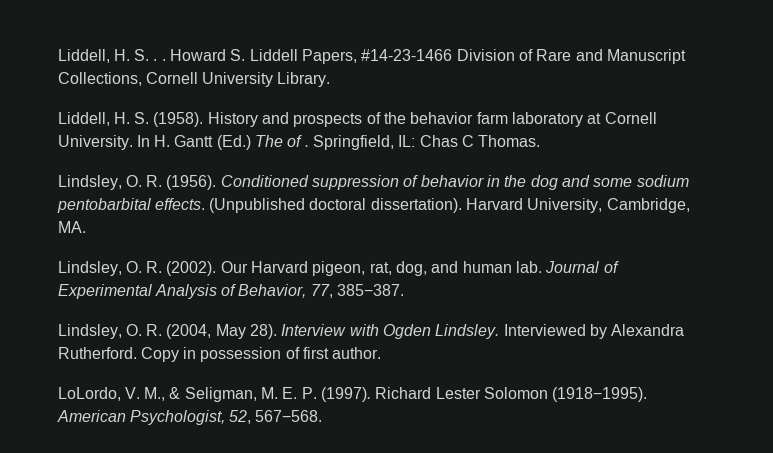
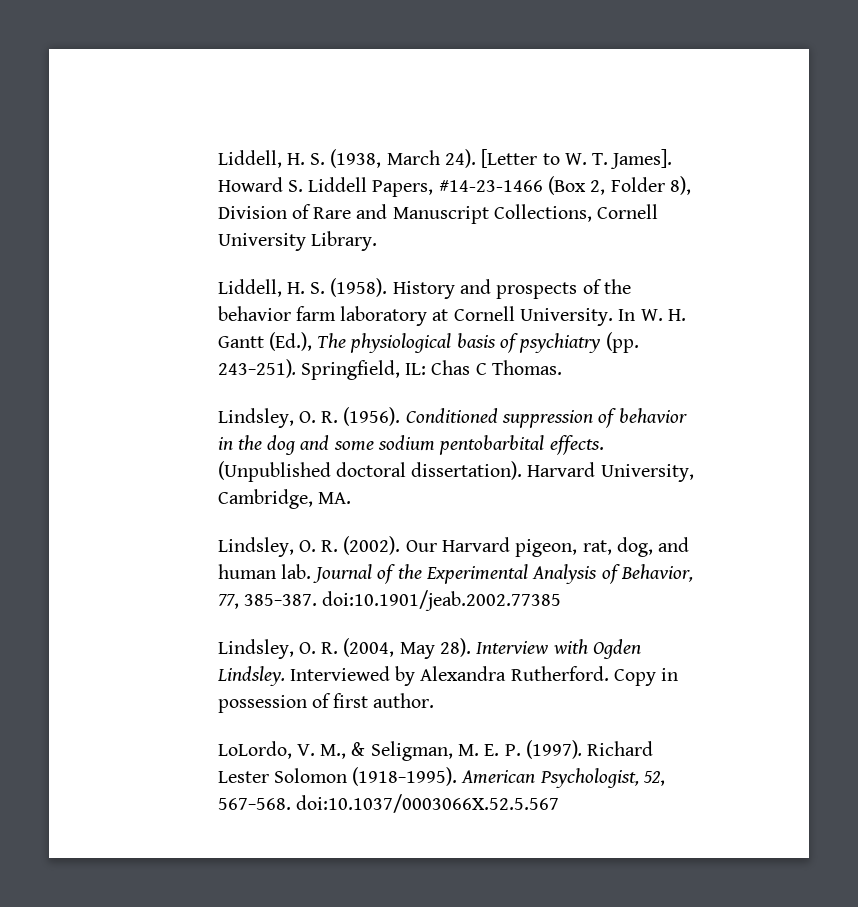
- Liddell, H. S. . .
+ Liddell, H. S. (1938, March 24). [Letter to W. T. James].
- Howard S. Liddell Papers, #14-23-1466 Division of Rare and Manuscript Collections, Cornell University Library.
+ Howard S. Liddell Papers, #14-23-1466 (Box 2, Folder 8), Division of Rare and Manuscript Collections, Cornell University Library.
- In H. Gantt (Ed.) The of .
+ In W. H. Gantt (Ed.), The physiological basis of psychiatry (pp. 243−251).
- Journal of Experimental Analysis of Behavior, 77, 385−387.
+ Journal of the Experimental Analysis of Behavior, 77, 385−387. doi:10.1901/jeab.2002.77385
- American Psychologist, 52, 567−568.
+ American Psychologist, 52, 567−568. doi:10.1037/0003066X.52.5.567

